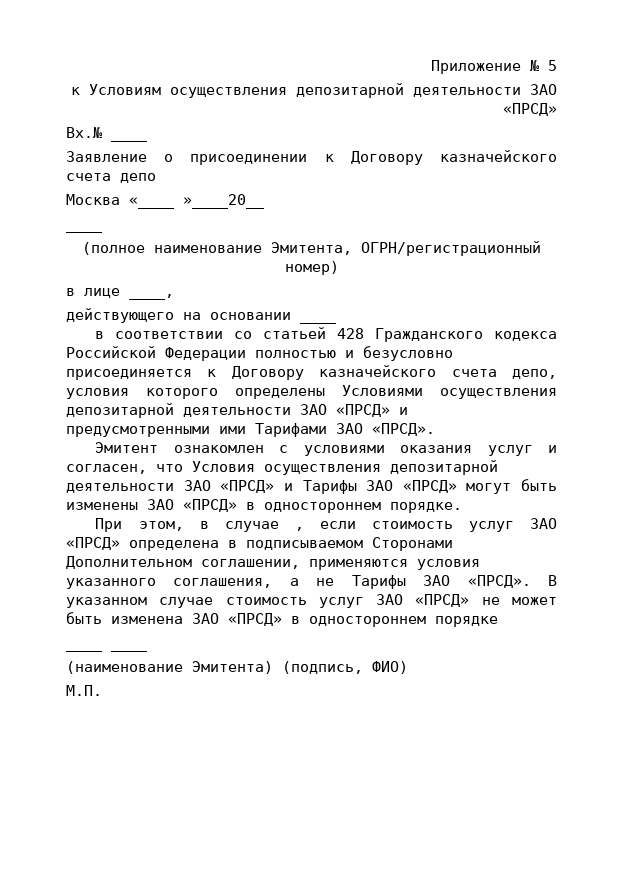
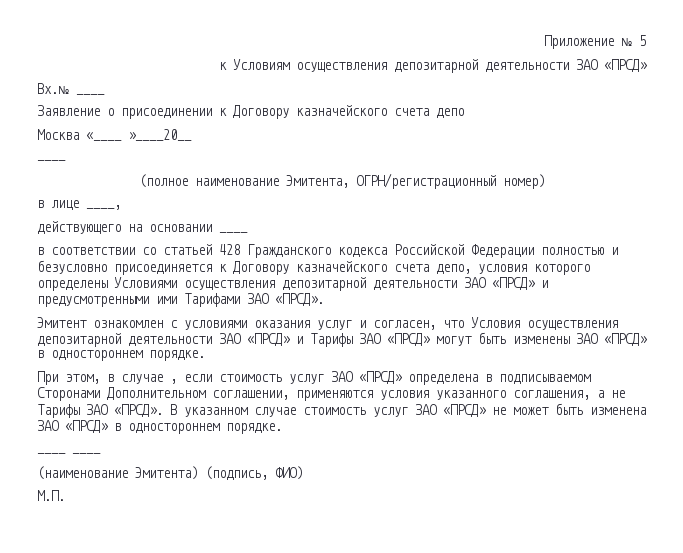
- В указанном случае стоимость услуг ЗАО «ПРСД» не может быть изменена ЗАО «ПРСД» в одностороннем порядке
+ В указанном случае стоимость услуг ЗАО «ПРСД» не может быть изменена ЗАО «ПРСД» в одностороннем порядке.

